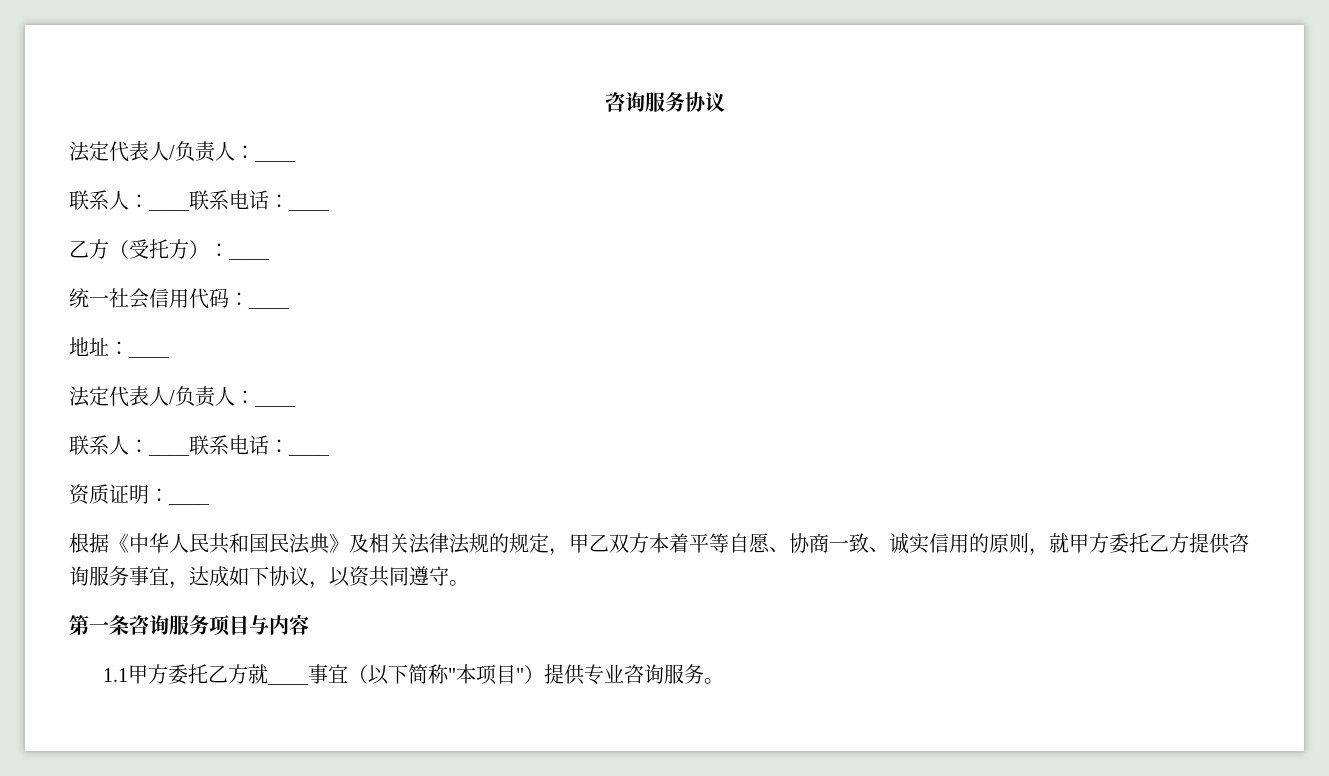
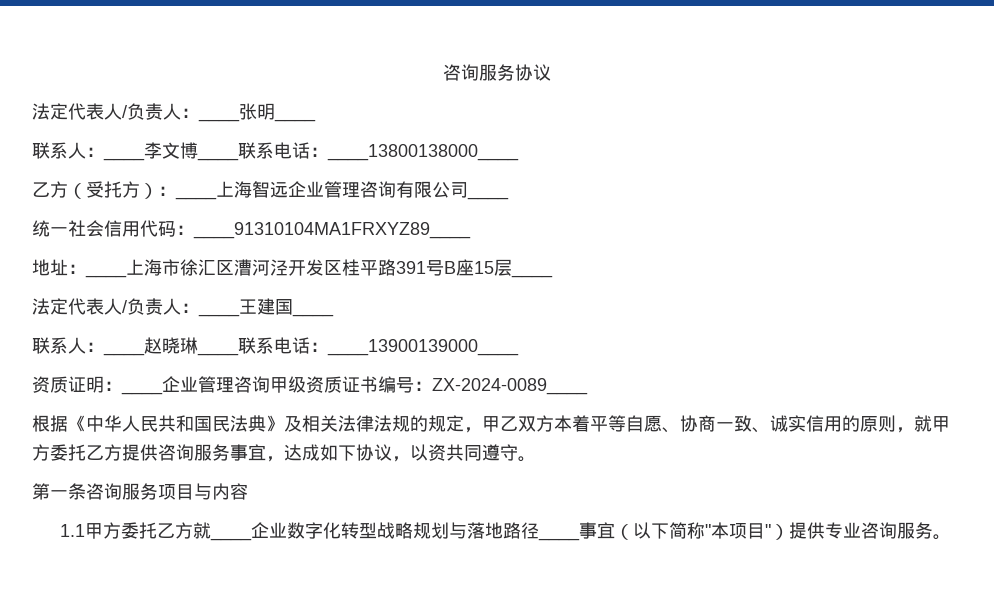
  咨询服务协议
- 法定代表人/负责人：____
- 联系人：____联系电话：____
+ 法定代表人/负责人：____张明____
+ 联系人：____李文博____联系电话：____13800138000____
- 乙方（受托方）：____
+ 乙方（受托方）：____上海智远企业管理咨询有限公司____
- 统一社会信用代码：____
+ 统一社会信用代码：____91310104MA1FRXYZ89____
- 地址：____
- 法定代表人/负责人：____
- 联系人：____联系电话：____
+ 地址：____上海市徐汇区漕河泾开发区桂平路391号B座15层____
+ 法定代表人/负责人：____王建国____
+ 联系人：____赵晓琳____联系电话：____13900139000____
- 资质证明：____
+ 资质证明：____企业管理咨询甲级资质证书编号：ZX-2024-0089____
- 1.1甲方委托乙方就____事宜（以下简称"本项目"）提供专业咨询服务。
+ 1.1甲方委托乙方就____企业数字化转型战略规划与落地路径____事宜（以下简称"本项目"）提供专业咨询服务。

